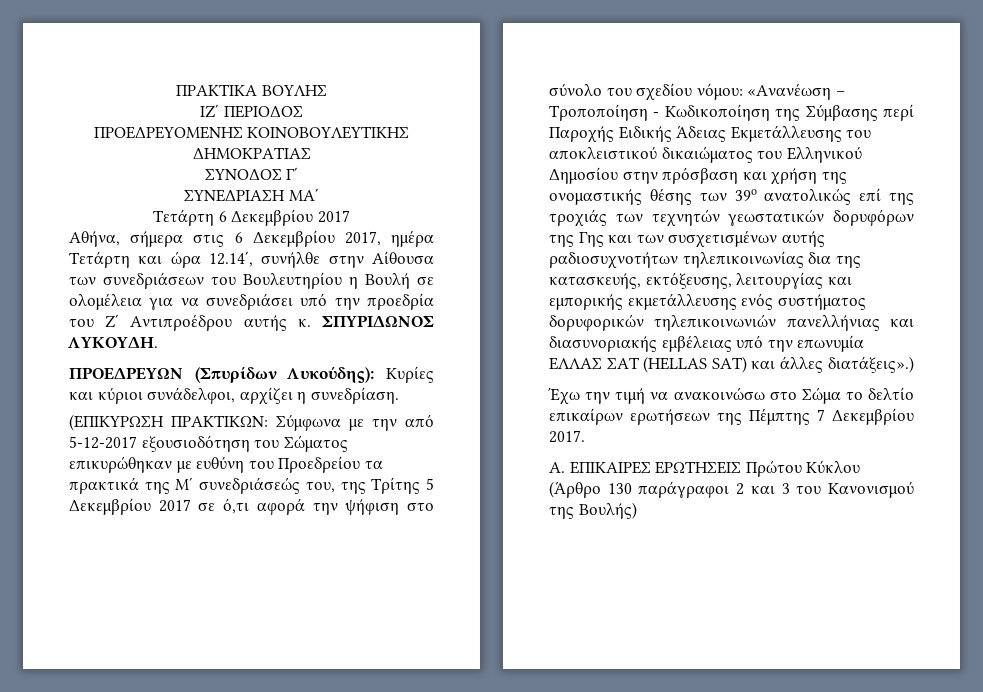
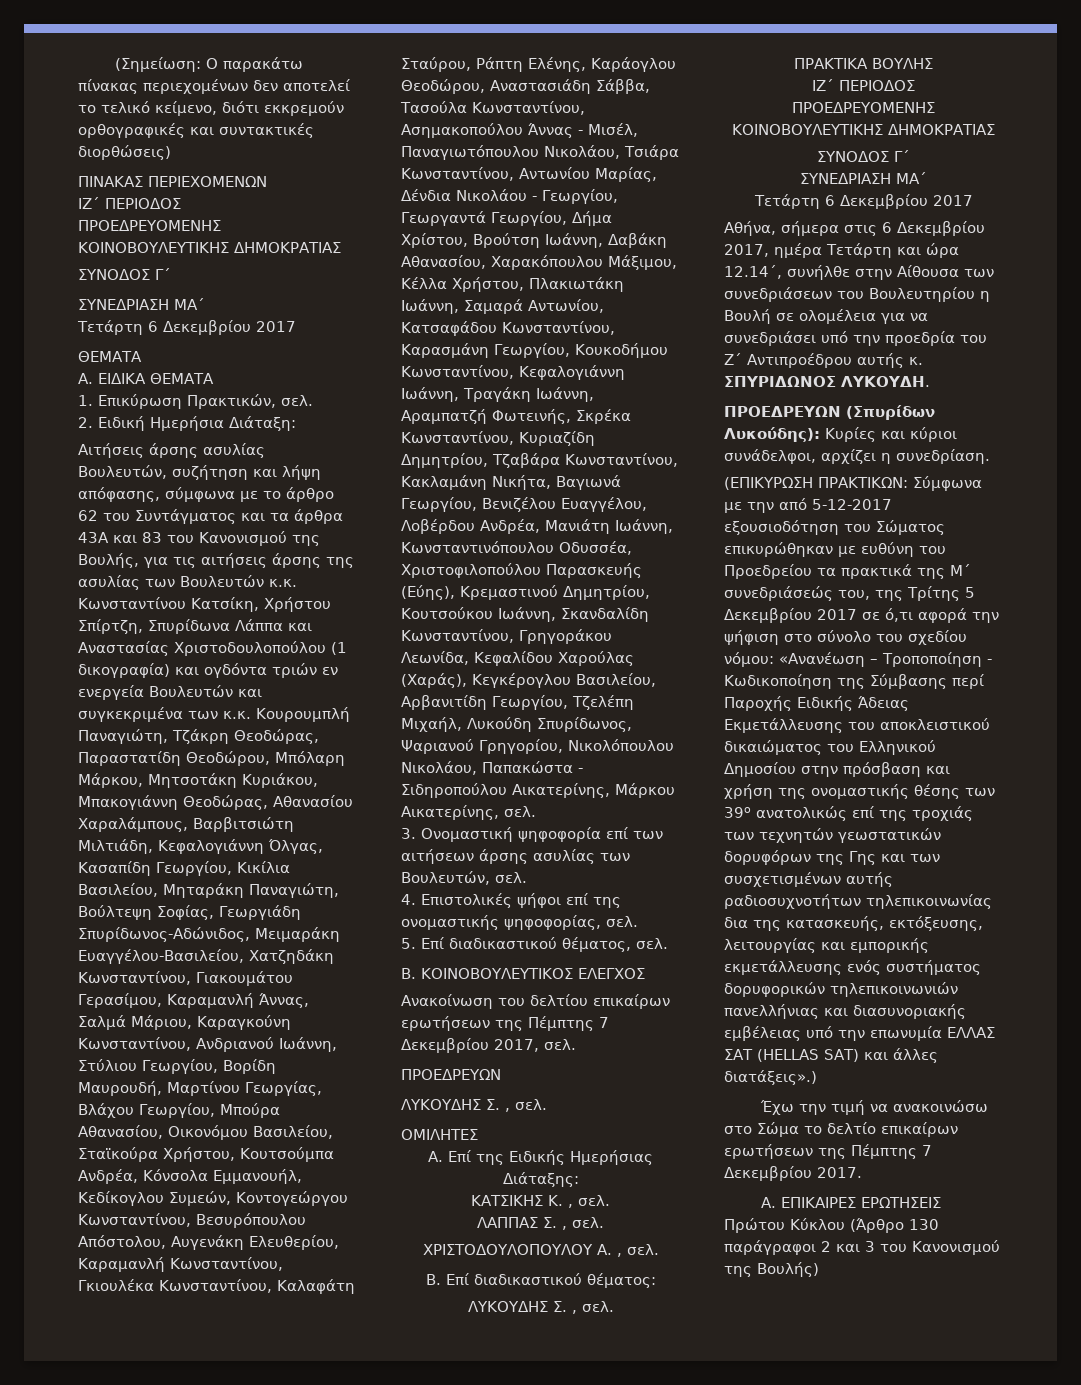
+ (Σημείωση: Ο παρακάτω πίνακας περιεχομένων δεν αποτελεί το τελικό κείμενο, διότι εκκρεμούν ορθογραφικές και συντακτικές διορθώσεις)
+ ΠΙΝΑΚΑΣ ΠΕΡΙΕΧΟΜΕΝΩΝ
+ ΙΖ΄ ΠΕΡΙΟΔΟΣ
+ ΠΡΟΕΔΡΕΥΟΜΕΝΗΣ ΚΟΙΝΟΒΟΥΛΕΥΤΙΚΗΣ ΔΗΜΟΚΡΑΤΙΑΣ
+ ΣΥΝΟΔΟΣ Γ΄
+ ΣΥΝΕΔΡΙΑΣΗ ΜΑ΄
+ Τετάρτη 6 Δεκεμβρίου 2017
+ ΘΕΜΑΤΑ
+ Α. ΕΙΔΙΚΑ ΘΕΜΑΤΑ
+ 1. Επικύρωση Πρακτικών, σελ.
+ 2. Ειδική Ημερήσια Διάταξη:
+ Αιτήσεις άρσης ασυλίας Βουλευτών, συζήτηση και λήψη απόφασης, σύμφωνα με το άρθρο 62 του Συντάγματος και τα άρθρα 43Α και 83 του Κανονισμού της Βουλής, για τις αιτήσεις άρσης της ασυλίας των Βουλευτών κ.κ. Κωνσταντίνου Κατσίκη, Χρήστου Σπίρτζη, Σπυρίδωνα Λάππα και Αναστασίας Χριστοδουλοπούλου (1 δικογραφία) και ογδόντα τριών εν ενεργεία Βουλευτών και συγκεκριμένα των κ.κ. Κουρουμπλή Παναγιώτη, Τζάκρη Θεοδώρας, Παραστατίδη Θεοδώρου, Μπόλαρη Μάρκου, Μητσοτάκη Κυριάκου, Μπακογιάννη Θεοδώρας, Αθανασίου Χαραλάμπους, Βαρβιτσιώτη Μιλτιάδη, Κεφαλογιάννη Όλγας, Κασαπίδη Γεωργίου, Κικίλια Βασιλείου, Μηταράκη Παναγιώτη, Βούλτεψη Σοφίας, Γεωργιάδη Σπυρίδωνος-Αδώνιδος, Μειμαράκη Ευαγγέλου-Βασιλείου, Χατζηδάκη Κωνσταντίνου, Γιακουμάτου Γερασίμου, Καραμανλή Άννας, Σαλμά Μάριου, Καραγκούνη Κωνσταντίνου, Ανδριανού Ιωάννη, Στύλιου Γεωργίου, Βορίδη Μαυρουδή, Μαρτίνου Γεωργίας, Βλάχου Γεωργίου, Μπούρα Αθανασίου, Οικονόμου Βασιλείου, Σταϊκούρα Χρήστου, Κουτσούμπα Ανδρέα, Κόνσολα Εμμανουήλ, Κεδίκογλου Συμεών, Κοντογεώργου Κωνσταντίνου, Βεσυρόπουλου Απόστολου, Αυγενάκη Ελευθερίου, Καραμανλή Κωνσταντίνου, Γκιουλέκα Κωνσταντίνου, Καλαφάτη Σταύρου, Ράπτη Ελένης, Καράογλου Θεοδώρου, Αναστασιάδη Σάββα, Τασούλα Κωνσταντίνου, Ασημακοπούλου Άννας - Μισέλ, Παναγιωτόπουλου Νικολάου, Τσιάρα Κωνσταντίνου, Αντωνίου Μαρίας, Δένδια Νικολάου - Γεωργίου, Γεωργαντά Γεωργίου, Δήμα Χρίστου, Βρούτση Ιωάννη, Δαβάκη Αθανασίου, Χαρακόπουλου Μάξιμου, Κέλλα Χρήστου, Πλακιωτάκη Ιωάννη, Σαμαρά Αντωνίου, Κατσαφάδου Κωνσταντίνου, Καρασμάνη Γεωργίου, Κουκοδήμου Κωνσταντίνου, Κεφαλογιάννη Ιωάννη, Τραγάκη Ιωάννη, Αραμπατζή Φωτεινής, Σκρέκα Κωνσταντίνου, Κυριαζίδη Δημητρίου, Τζαβάρα Κωνσταντίνου, Κακλαμάνη Νικήτα, Βαγιωνά Γεωργίου, Βενιζέλου Ευαγγέλου, Λοβέρδου Ανδρέα, Μανιάτη Ιωάννη, Κωνσταντινόπουλου Οδυσσέα, Χριστοφιλοπούλου Παρασκευής (Εύης), Κρεμαστινού Δημητρίου, Κουτσούκου Ιωάννη, Σκανδαλίδη Κωνσταντίνου, Γρηγοράκου Λεωνίδα, Κεφαλίδου Χαρούλας (Χαράς), Κεγκέρογλου Βασιλείου, Αρβανιτίδη Γεωργίου, Τζελέπη Μιχαήλ, Λυκούδη Σπυρίδωνος, Ψαριανού Γρηγορίου, Νικολόπουλου Νικολάου, Παπακώστα - Σιδηροπούλου Αικατερίνης, Μάρκου Αικατερίνης, σελ.
+ 3. Ονομαστική ψηφοφορία επί των αιτήσεων άρσης ασυλίας των Βουλευτών, σελ.
+ 4. Επιστολικές ψήφοι επί της ονομαστικής ψηφοφορίας, σελ.
+ 5. Επί διαδικαστικού θέματος, σελ.
+ Β. ΚΟΙΝΟΒΟΥΛΕΥΤΙΚΟΣ ΕΛΕΓΧΟΣ
+ Ανακοίνωση του δελτίου επικαίρων ερωτήσεων της Πέμπτης 7 Δεκεμβρίου 2017, σελ.
+ ΠΡΟΕΔΡΕΥΩΝ
+ ΛΥΚΟΥΔΗΣ Σ. , σελ.
+ ΟΜΙΛΗΤΕΣ
+ Α. Επί της Ειδικής Ημερήσιας Διάταξης:
+ ΚΑΤΣΙΚΗΣ Κ. , σελ.
+ ΛΑΠΠΑΣ Σ. , σελ.
+ ΧΡΙΣΤΟΔΟΥΛΟΠΟΥΛΟΥ Α. , σελ.
+ Β. Επί διαδικαστικού θέματος:
+ ΛΥΚΟΥΔΗΣ Σ. , σελ.

